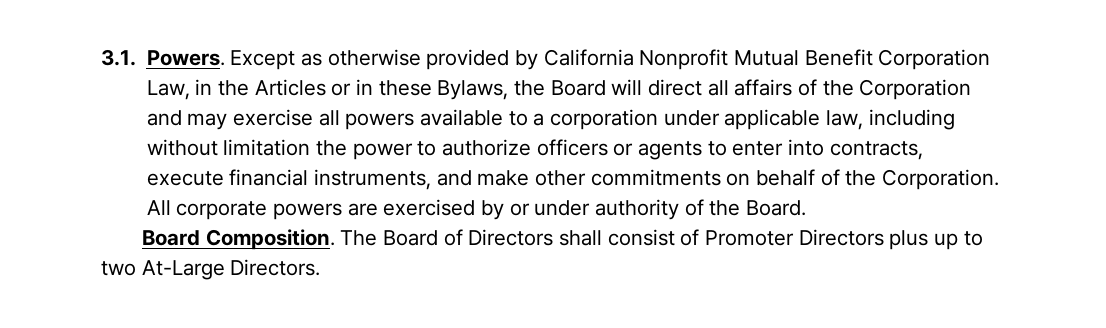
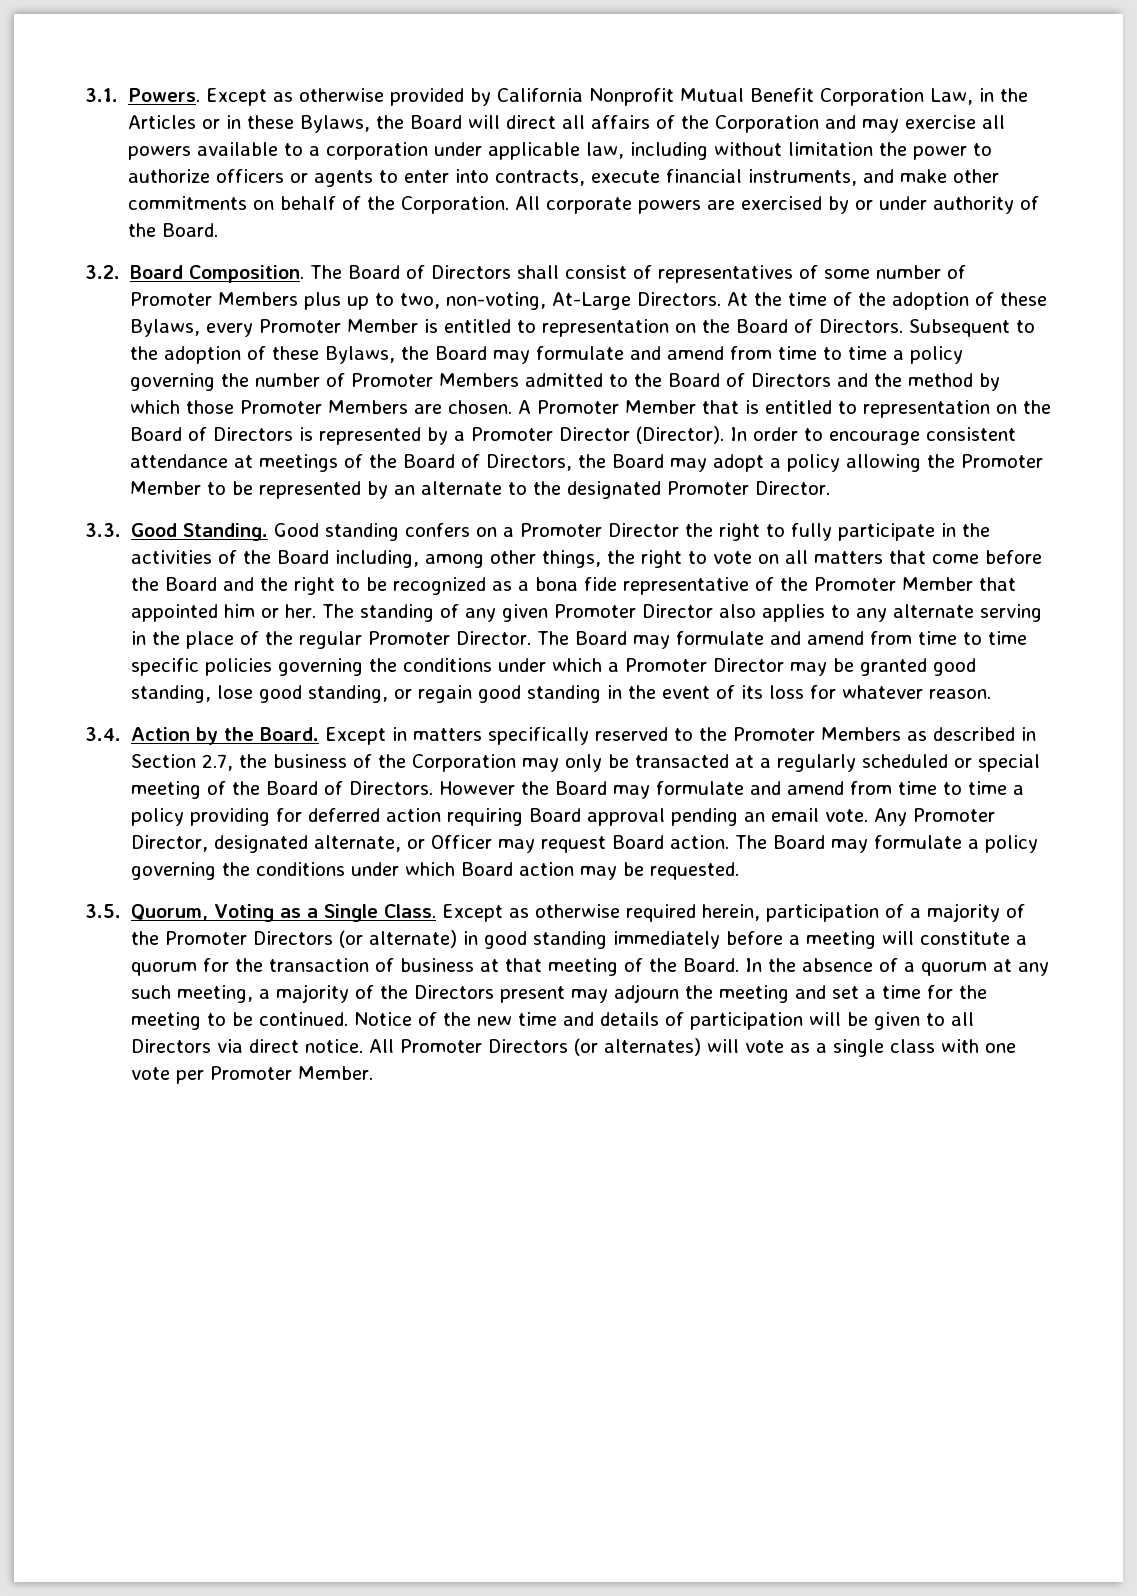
- Board Composition.
+ 3.2. Board Composition.
- The Board of Directors shall consist of Promoter Directors plus up to two At-Large Directors.
+ The Board of Directors shall consist of representatives of some number of Promoter Members plus up to two, non-voting, At-Large Directors. At the time of the adoption of these Bylaws, every Promoter Member is entitled to representation on the Board of Directors. Subsequent to the adoption of these Bylaws, the Board may formulate and amend from time to time a policy governing the number of Promoter Members admitted to the Board of Directors and the method by which those Promoter Members are chosen. A Promoter Member that is entitled to representation on the Board of Directors is represented by a Promoter Director (Director). In order to encourage consistent attendance at meetings of the Board of Directors, the Board may adopt a policy allowing the Promoter Member to be represented by an alternate to the designated Promoter Director.
+ 3.3. Good Standing. Good standing confers on a Promoter Director the right to fully participate in the activities of the Board including, among other things, the right to vote on all matters that come before the Board and the right to be recognized as a bona fide representative of the Promoter Member that appointed him or her. The standing of any given Promoter Director also applies to any alternate serving in the place of the regular Promoter Director. The Board may formulate and amend from time to time specific policies governing the conditions under which a Promoter Director may be granted good standing, lose good standing, or regain good standing in the event of its loss for whatever reason.
+ 3.4. Action by the Board. Except in matters specifically reserved to the Promoter Members as described in Section 2.7, the business of the Corporation may only be transacted at a regularly scheduled or special meeting of the Board of Directors. However the Board may formulate and amend from time to time a policy providing for deferred action requiring Board approval pending an email vote. Any Promoter Director, designated alternate, or Officer may request Board action. The Board may formulate a policy governing the conditions under which Board action may be requested.
+ 3.5. Quorum, Voting as a Single Class. Except as otherwise required herein, participation of a majority of the Promoter Directors (or alternate) in good standing immediately before a meeting will constitute a quorum for the transaction of business at that meeting of the Board. In the absence of a quorum at any such meeting, a majority of the Directors present may adjourn the meeting and set a time for the meeting to be continued. Notice of the new time and details of participation will be given to all Directors via direct notice. All Promoter Directors (or alternates) will vote as a single class with one vote per Promoter Member.

